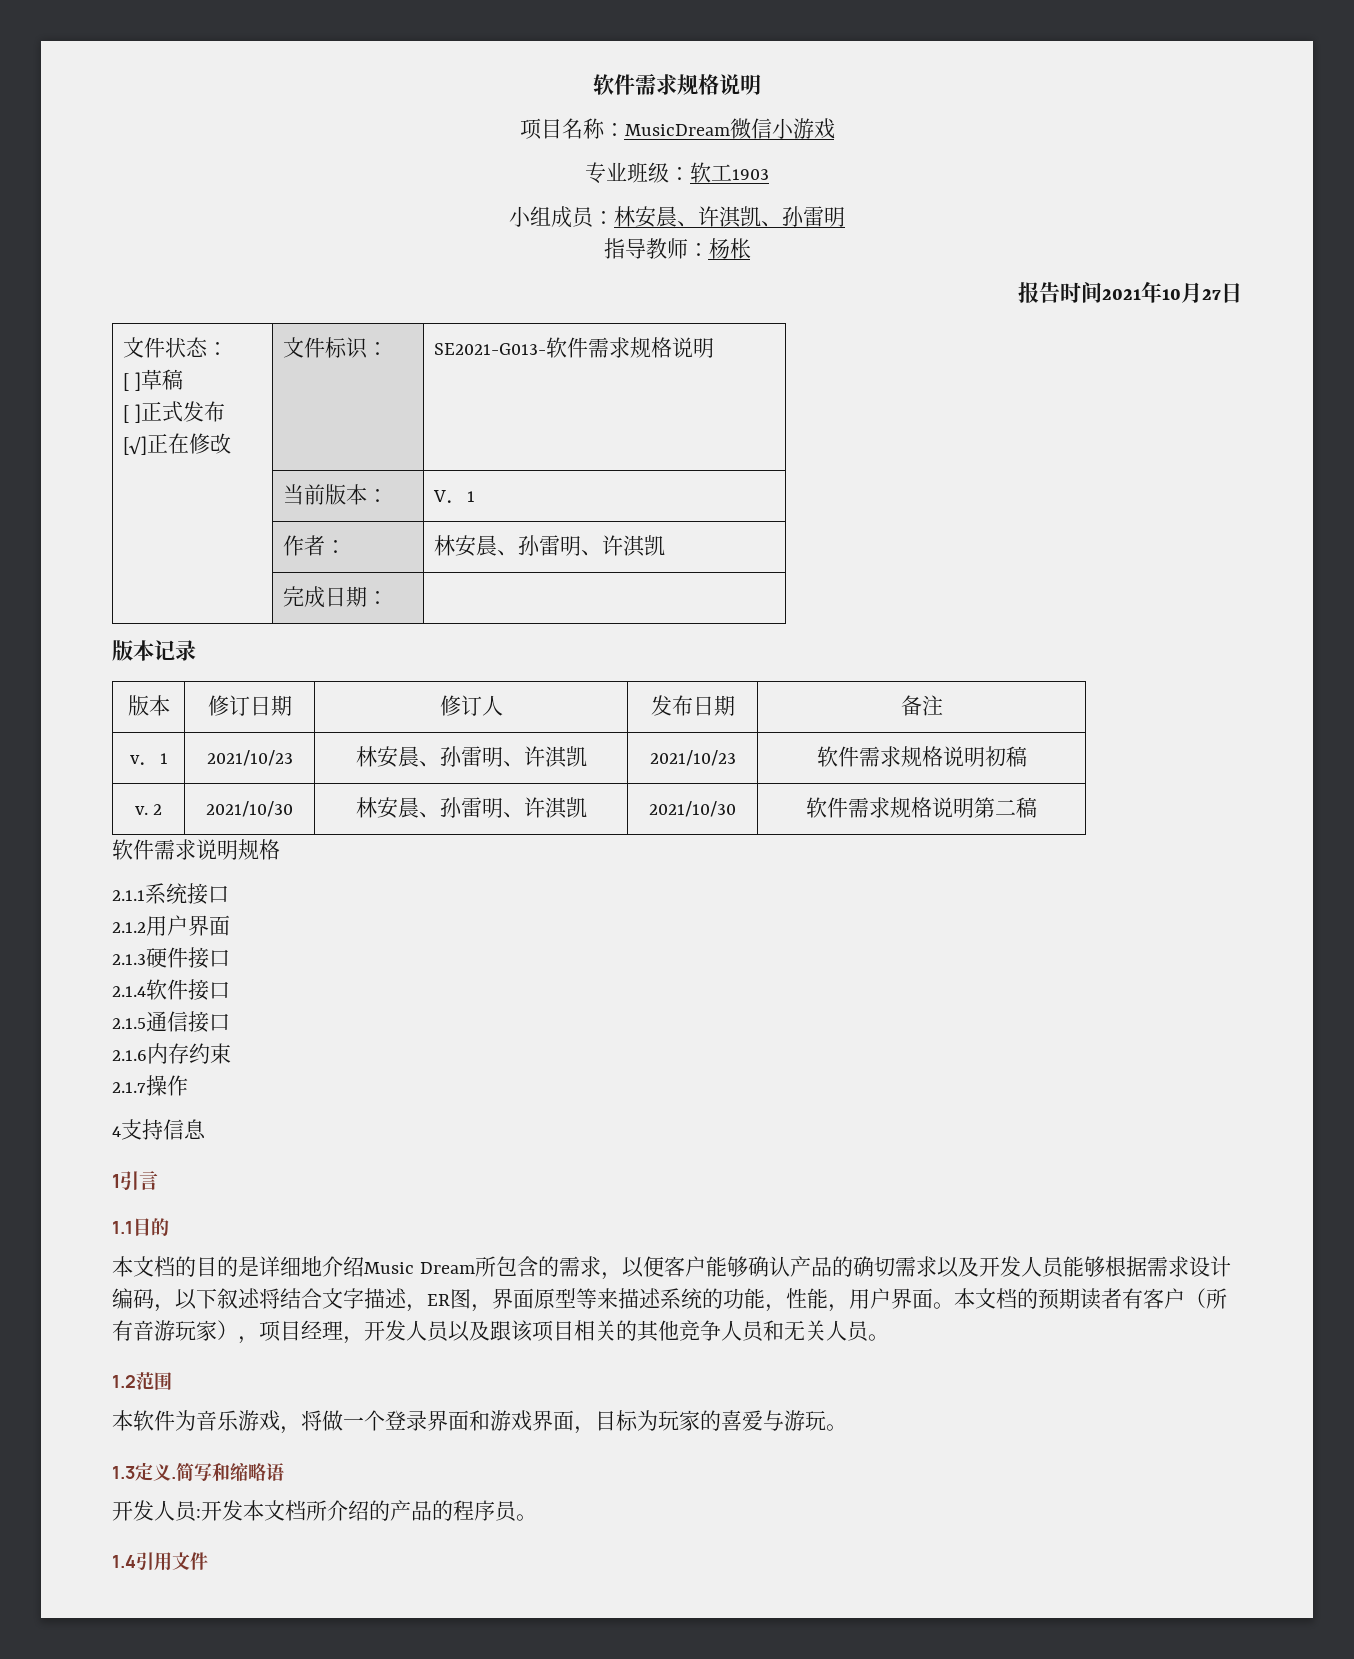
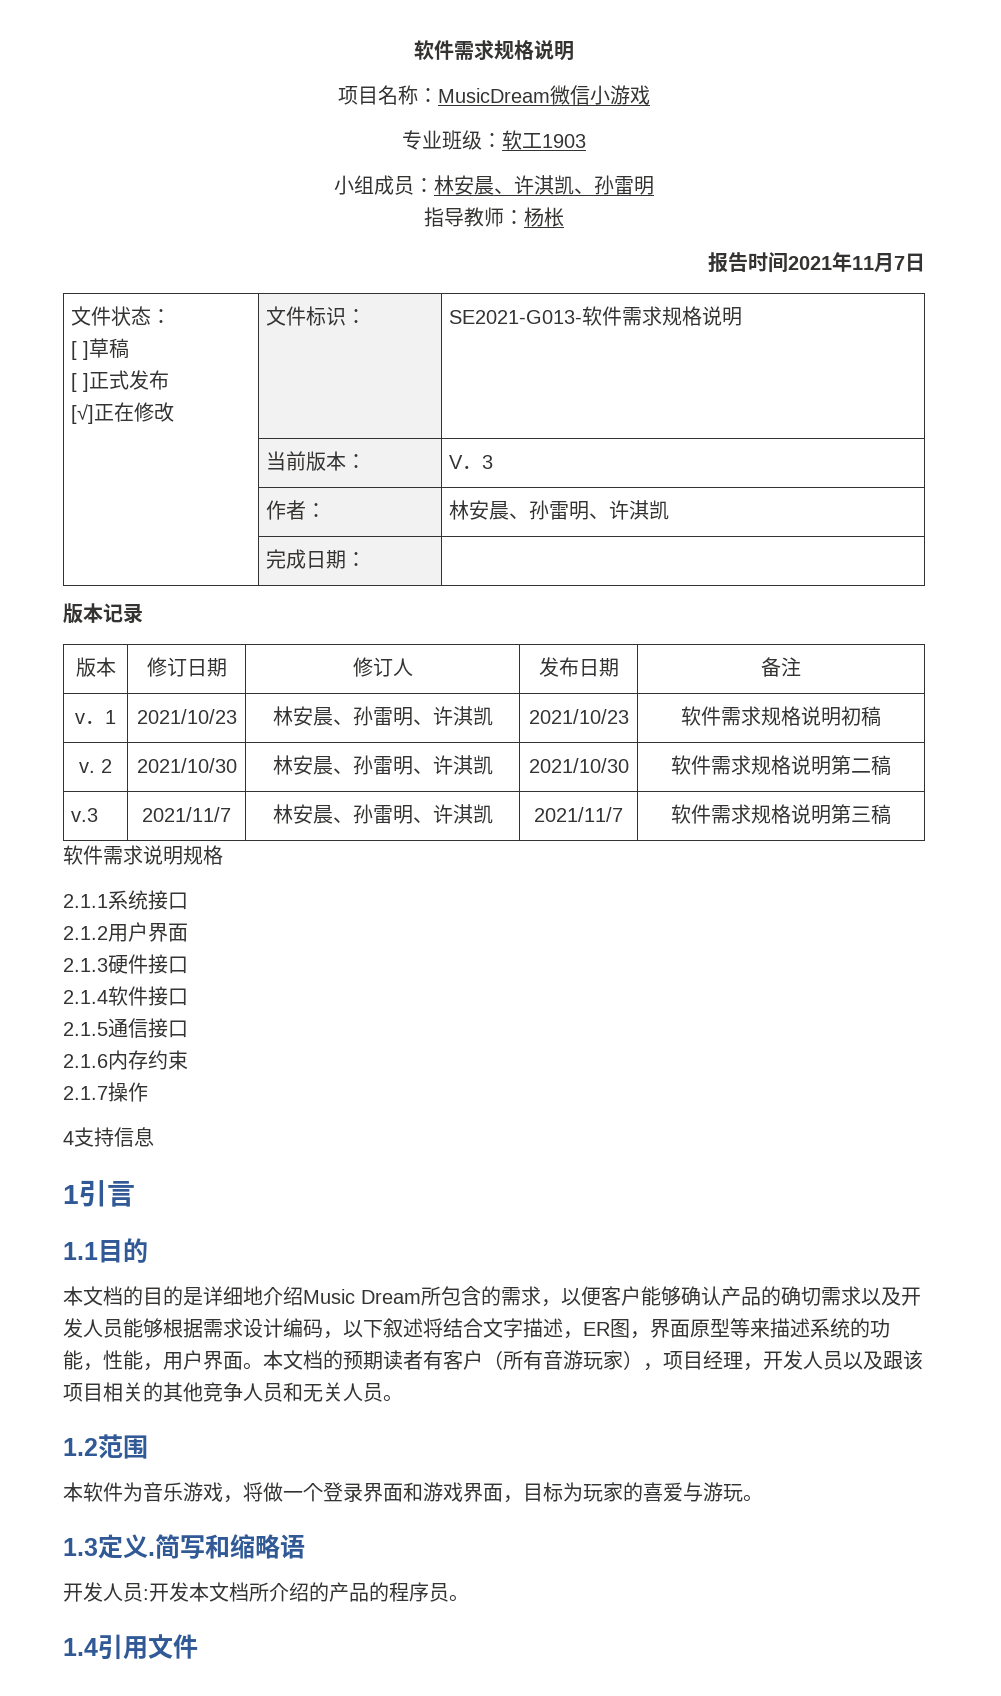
- 报告时间2021年10月27日
+ 报告时间2021年11月7日
- | 当前版本： | V．1
+ | 当前版本： | V．3
+ v.3 | 2021/11/7 | 林安晨、孙雷明、许淇凯 | 2021/11/7 | 软件需求规格说明第三稿

